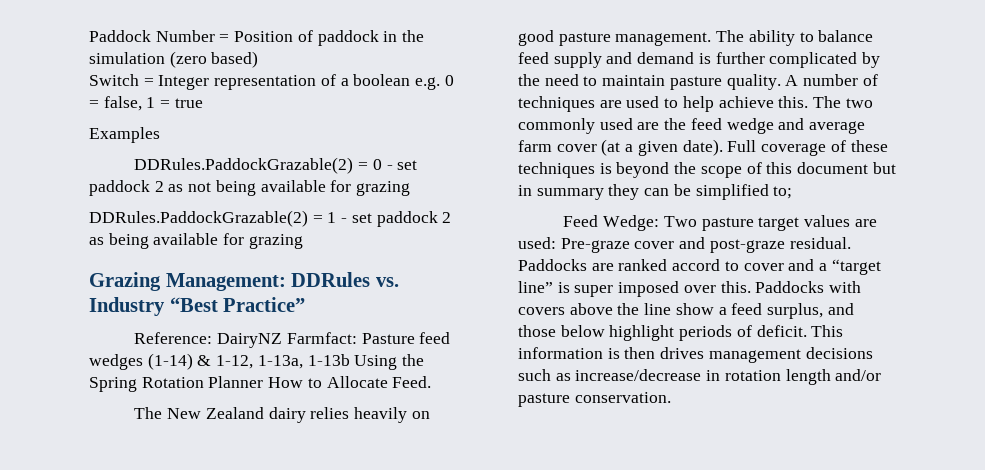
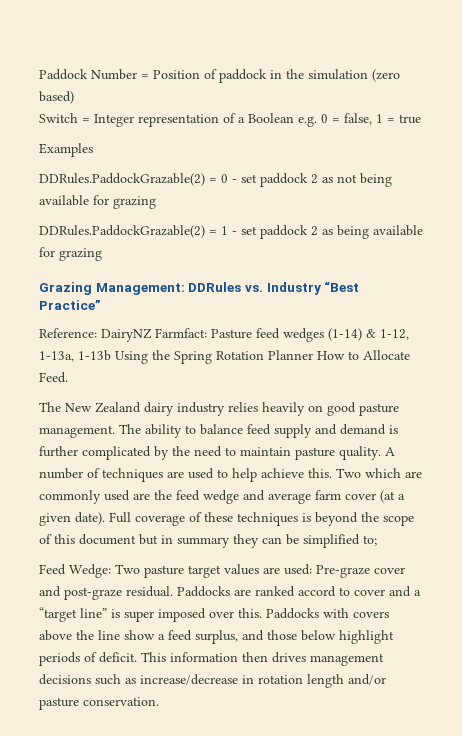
- Switch = Integer representation of a boolean e.g. 0 = false, 1 = true
+ Switch = Integer representation of a Boolean e.g. 0 = false, 1 = true
- The New Zealand dairy relies heavily on good pasture management.
+ The New Zealand dairy industry relies heavily on good pasture management.
- The two commonly used are the feed wedge and average farm cover (at a given date).
+ Two which are commonly used are the feed wedge and average farm cover (at a given date).
- This information is then drives management decisions such as increase/decrease in rotation length and/or pasture conservation.
+ This information then drives management decisions such as increase/decrease in rotation length and/or pasture conservation.

